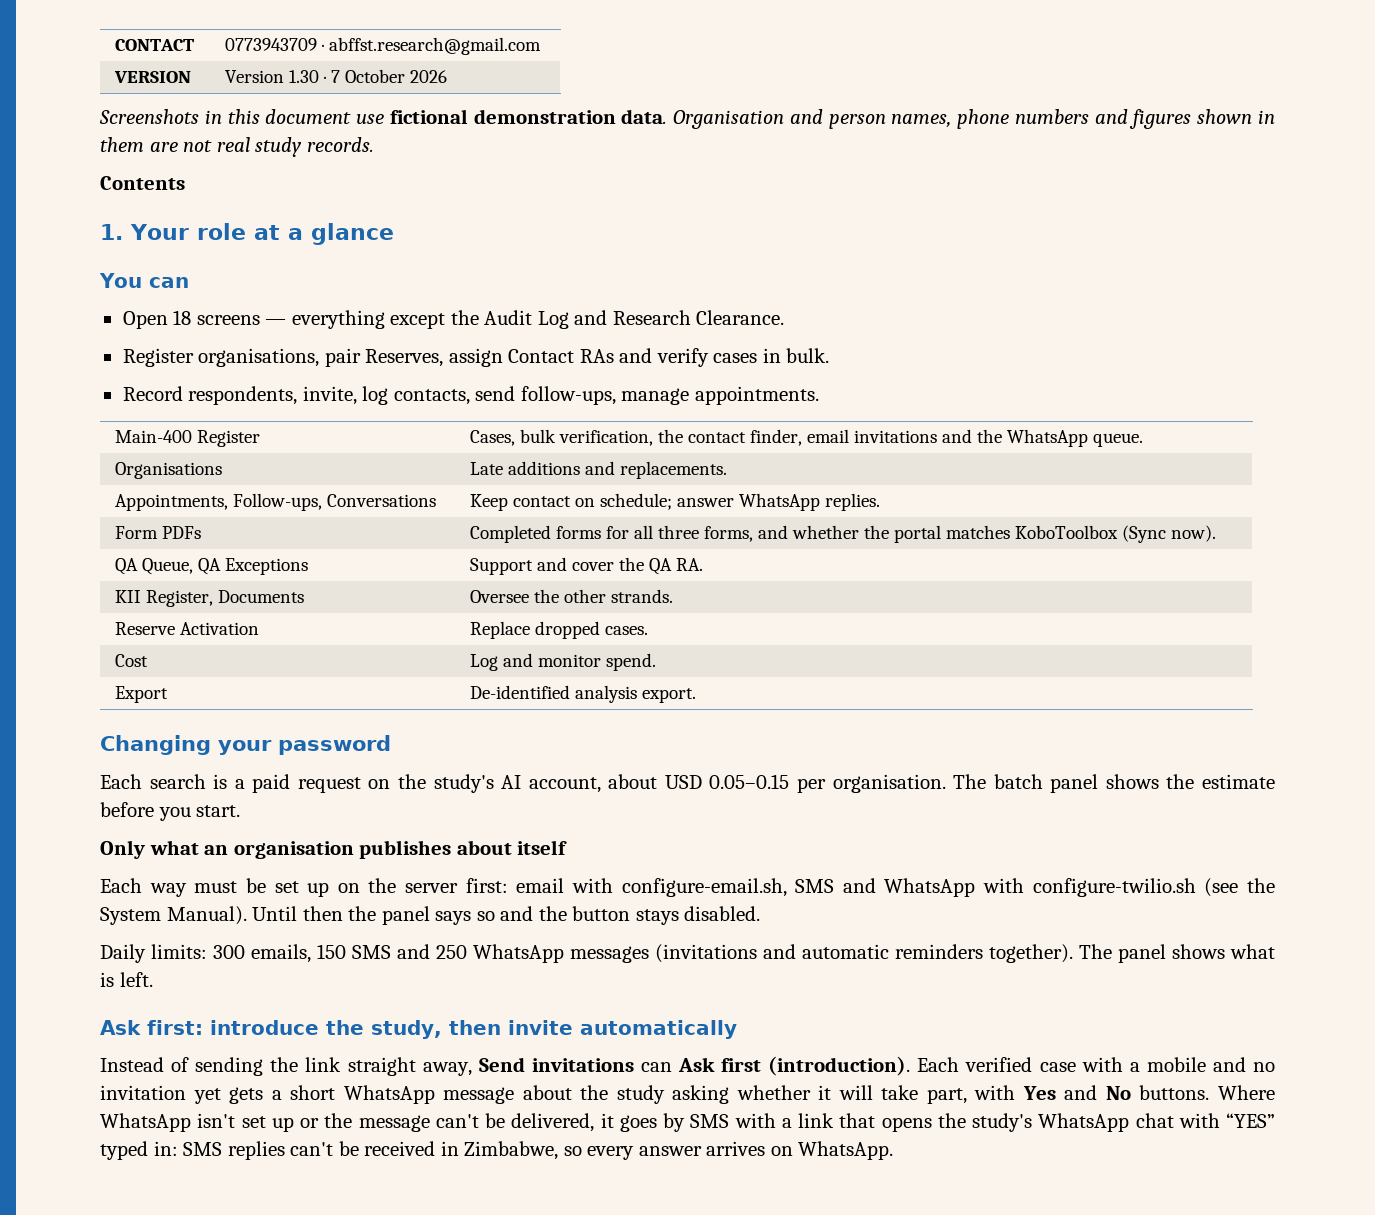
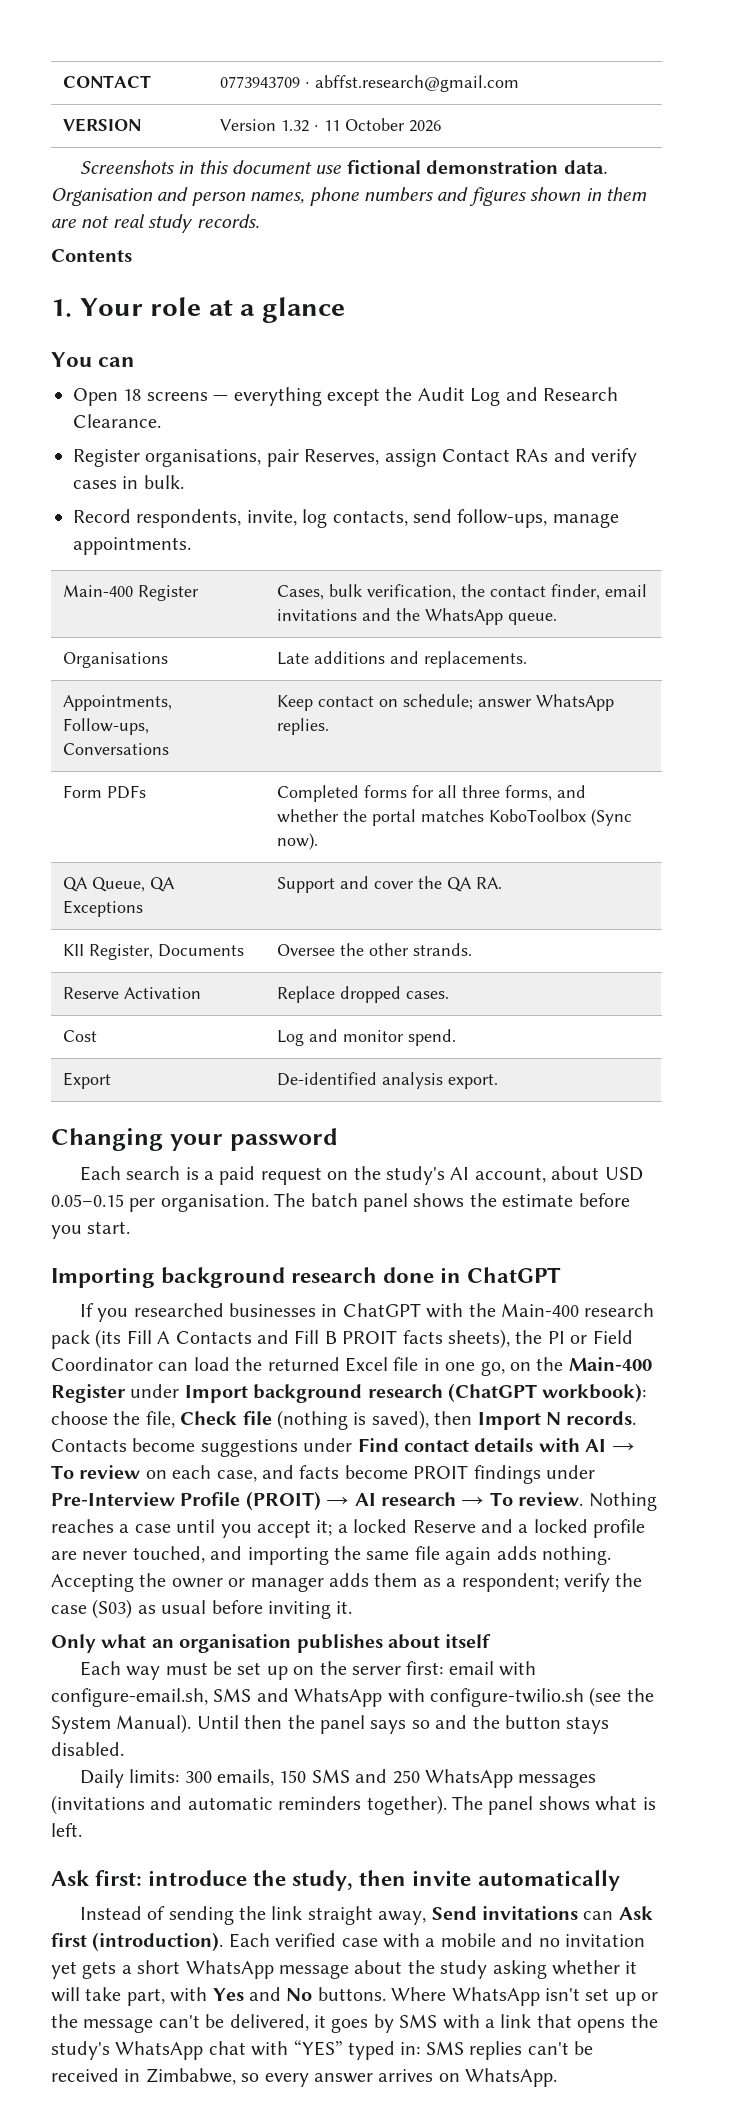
- VERSION | Version 1.30 · 7 October 2026
+ VERSION | Version 1.32 · 11 October 2026
+ Importing background research done in ChatGPT
+ If you researched businesses in ChatGPT with the Main-400 research pack (its Fill A Contacts and Fill B PROIT facts sheets), the PI or Field Coordinator can load the returned Excel file in one go, on the Main-400 Register under Import background research (ChatGPT workbook): choose the file, Check file (nothing is saved), then Import N records. Contacts become suggestions under Find contact details with AI → To review on each case, and facts become PROIT findings under Pre-Interview Profile (PROIT) → AI research → To review. Nothing reaches a case until you accept it; a locked Reserve and a locked profile are never touched, and importing the same file again adds nothing. Accepting the owner or manager adds them as a respondent; verify the case (S03) as usual before inviting it.

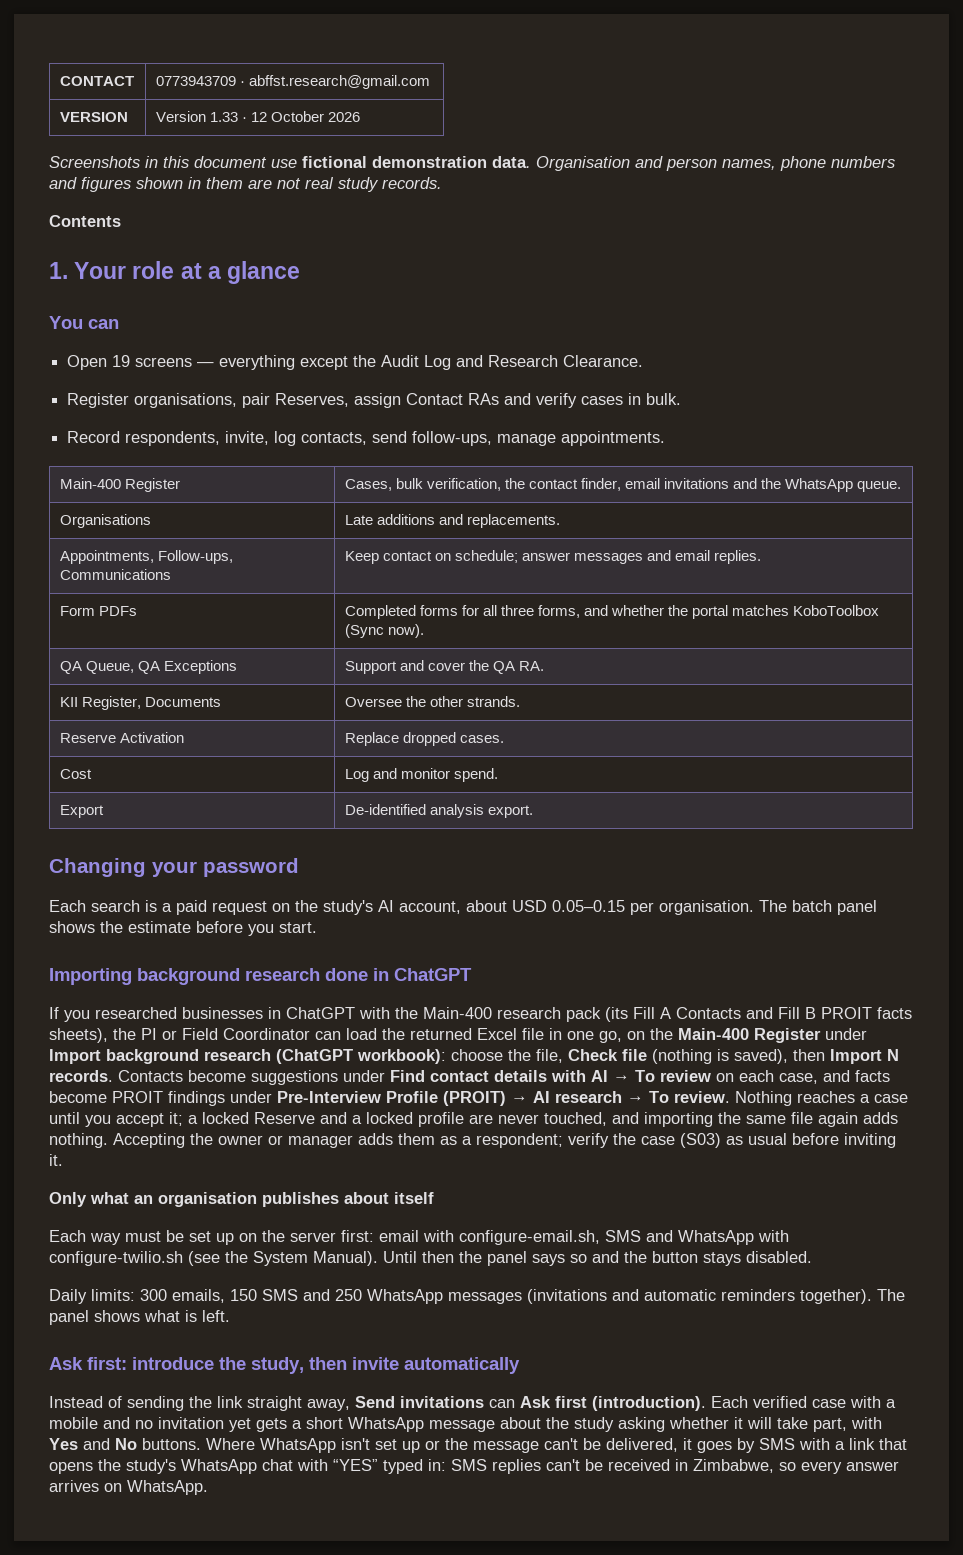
- VERSION | Version 1.32 · 11 October 2026
+ VERSION | Version 1.33 · 12 October 2026
- Open 18 screens — everything except the Audit Log and Research Clearance.
+ Open 19 screens — everything except the Audit Log and Research Clearance.
- Appointments, Follow-ups, Conversations | Keep contact on schedule; answer WhatsApp replies.
+ Appointments, Follow-ups, Communications | Keep contact on schedule; answer messages and email replies.

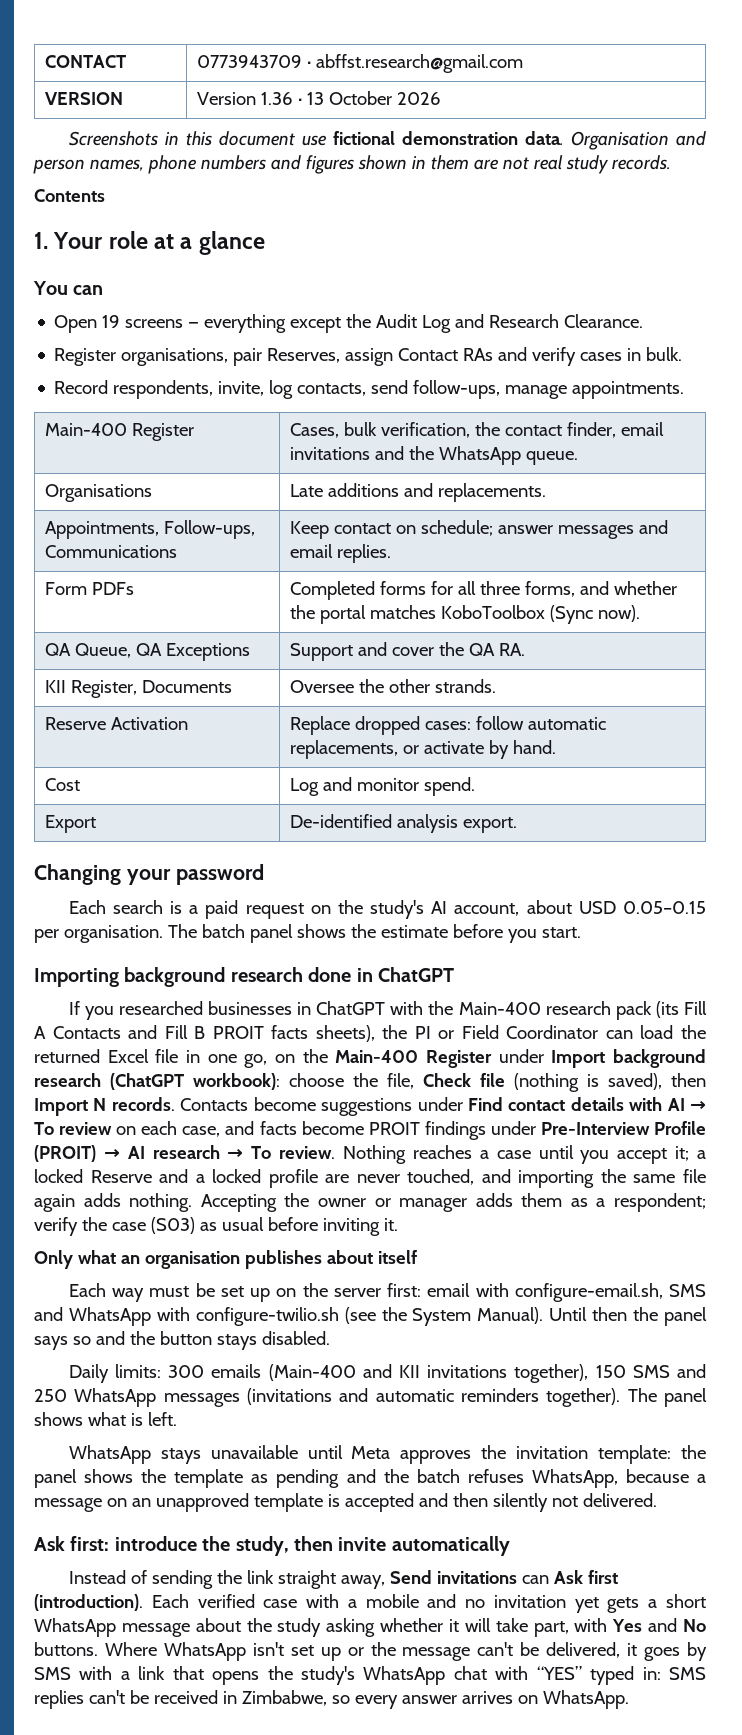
- VERSION | Version 1.33 · 12 October 2026
+ VERSION | Version 1.36 · 13 October 2026
- Reserve Activation | Replace dropped cases.
+ Reserve Activation | Replace dropped cases: follow automatic replacements, or activate by hand.
- Daily limits: 300 emails, 150 SMS and 250 WhatsApp messages (invitations and automatic reminders together).
+ Daily limits: 300 emails (Main-400 and KII invitations together), 150 SMS and 250 WhatsApp messages (invitations and automatic reminders together).
+ WhatsApp stays unavailable until Meta approves the invitation template: the panel shows the template as pending and the batch refuses WhatsApp, because a message on an unapproved template is accepted and then silently not delivered.

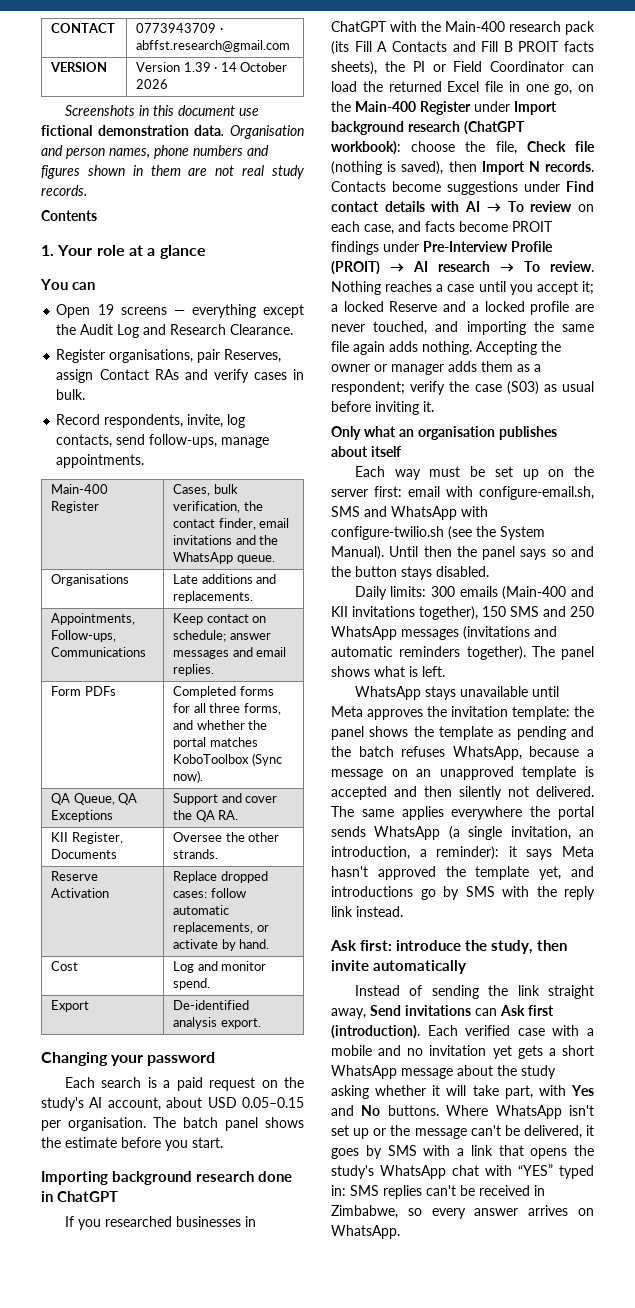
- VERSION | Version 1.36 · 13 October 2026
+ VERSION | Version 1.39 · 14 October 2026
+ The same applies everywhere the portal sends WhatsApp (a single invitation, an introduction, a reminder): it says Meta hasn't approved the template yet, and introductions go by SMS with the reply link instead.

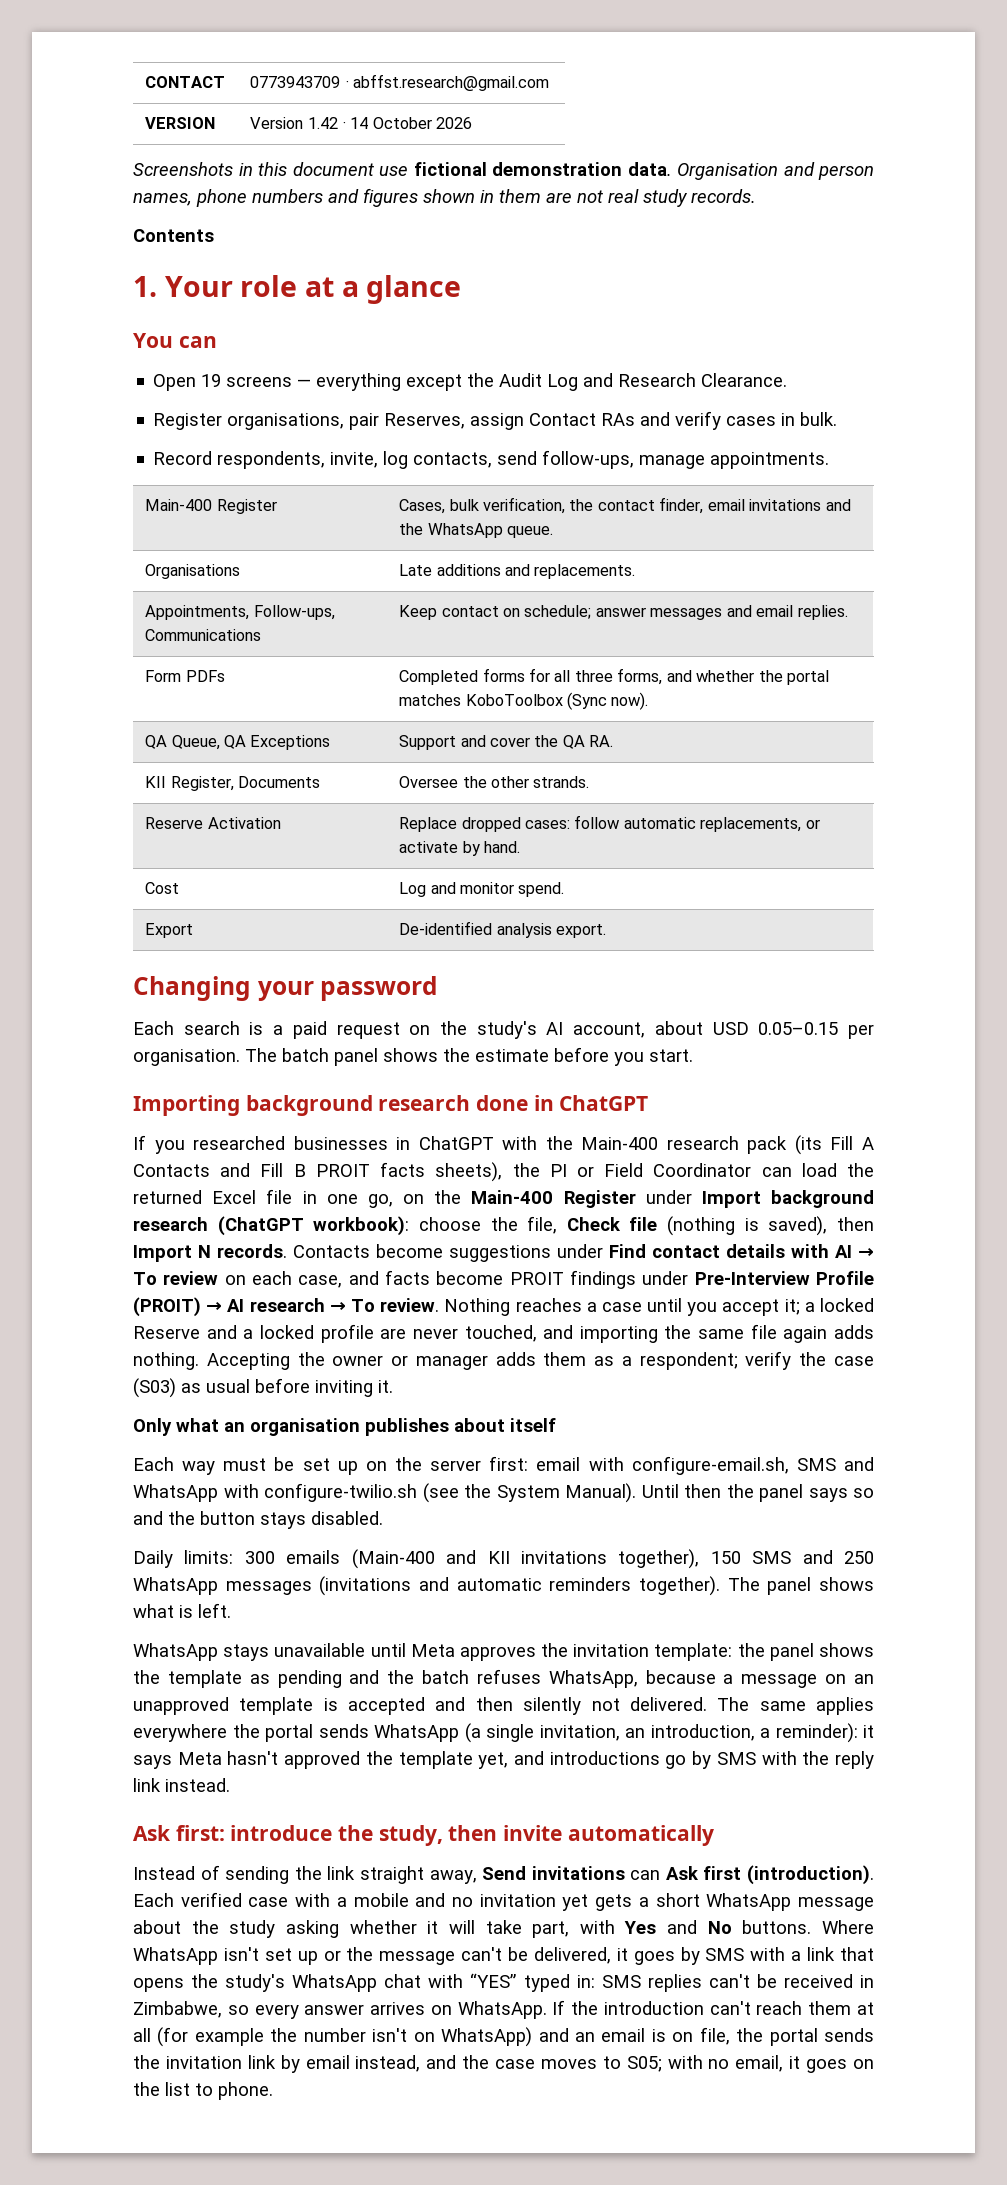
- VERSION | Version 1.39 · 14 October 2026
+ VERSION | Version 1.42 · 14 October 2026
+ If the introduction can't reach them at all (for example the number isn't on WhatsApp) and an email is on file, the portal sends the invitation link by email instead, and the case moves to S05; with no email, it goes on the list to phone.

